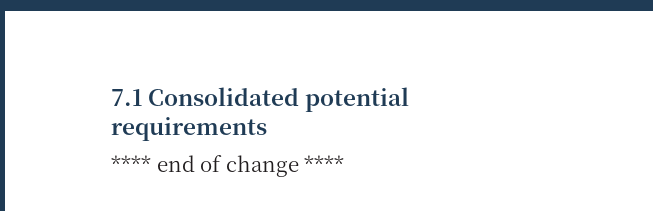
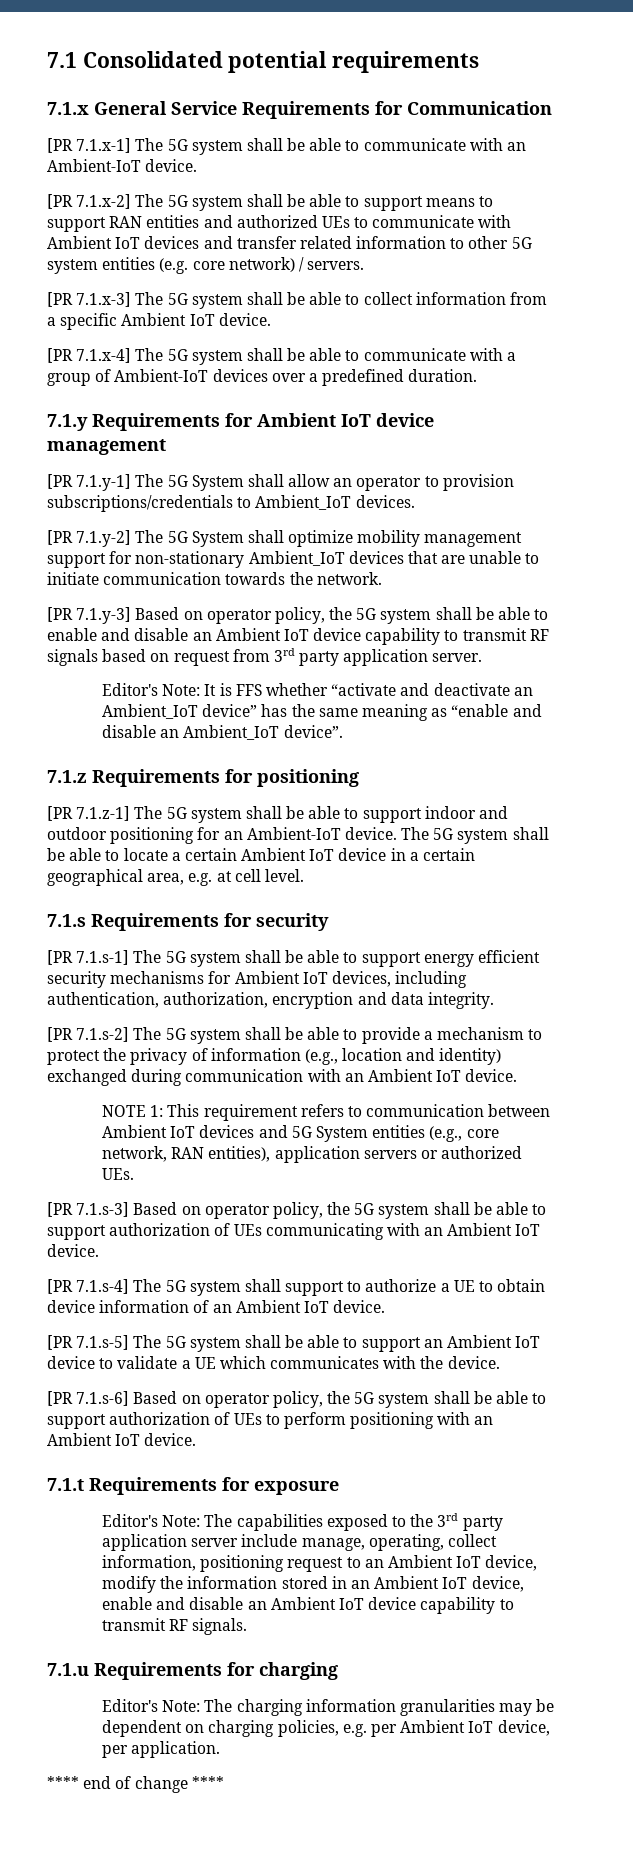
+ 7.1.x General Service Requirements for Communication
+ [PR 7.1.x-1] The 5G system shall be able to communicate with an Ambient-IoT device.
+ [PR 7.1.x-2] The 5G system shall be able to support means to support RAN entities and authorized UEs to communicate with Ambient IoT devices and transfer related information to other 5G system entities (e.g. core network) / servers.
+ [PR 7.1.x-3] The 5G system shall be able to collect information from a specific Ambient IoT device.
+ [PR 7.1.x-4] The 5G system shall be able to communicate with a group of Ambient-IoT devices over a predefined duration.
+ 7.1.y Requirements for Ambient IoT device management
+ [PR 7.1.y-1] The 5G System shall allow an operator to provision subscriptions/credentials to Ambient_IoT devices.
+ [PR 7.1.y-2] The 5G System shall optimize mobility management support for non-stationary Ambient_IoT devices that are unable to initiate communication towards the network.
+ [PR 7.1.y-3] Based on operator policy, the 5G system shall be able to enable and disable an Ambient IoT device capability to transmit RF signals based on request from 3rd party application server.
+ Editor's Note: It is FFS whether “activate and deactivate an Ambient_IoT device” has the same meaning as “enable and disable an Ambient_IoT device”.
+ 7.1.z Requirements for positioning
+ [PR 7.1.z-1] The 5G system shall be able to support indoor and outdoor positioning for an Ambient-IoT device. The 5G system shall be able to locate a certain Ambient IoT device in a certain geographical area, e.g. at cell level.
+ 7.1.s Requirements for security
+ [PR 7.1.s-1] The 5G system shall be able to support energy efficient security mechanisms for Ambient IoT devices, including authentication, authorization, encryption and data integrity.
+ [PR 7.1.s-2] The 5G system shall be able to provide a mechanism to protect the privacy of information (e.g., location and identity) exchanged during communication with an Ambient IoT device.
+ NOTE 1: This requirement refers to communication between Ambient IoT devices and 5G System entities (e.g., core network, RAN entities), application servers or authorized UEs.
+ [PR 7.1.s-3] Based on operator policy, the 5G system shall be able to support authorization of UEs communicating with an Ambient IoT device.
+ [PR 7.1.s-4] The 5G system shall support to authorize a UE to obtain device information of an Ambient IoT device.
+ [PR 7.1.s-5] The 5G system shall be able to support an Ambient IoT device to validate a UE which communicates with the device.
+ [PR 7.1.s-6] Based on operator policy, the 5G system shall be able to support authorization of UEs to perform positioning with an Ambient IoT device.
+ 7.1.t Requirements for exposure
+ Editor's Note: The capabilities exposed to the 3rd party application server include manage, operating, collect information, positioning request to an Ambient IoT device, modify the information stored in an Ambient IoT device, enable and disable an Ambient IoT device capability to transmit RF signals.
+ 7.1.u Requirements for charging
+ Editor's Note: The charging information granularities may be dependent on charging policies, e.g. per Ambient IoT device, per application.

